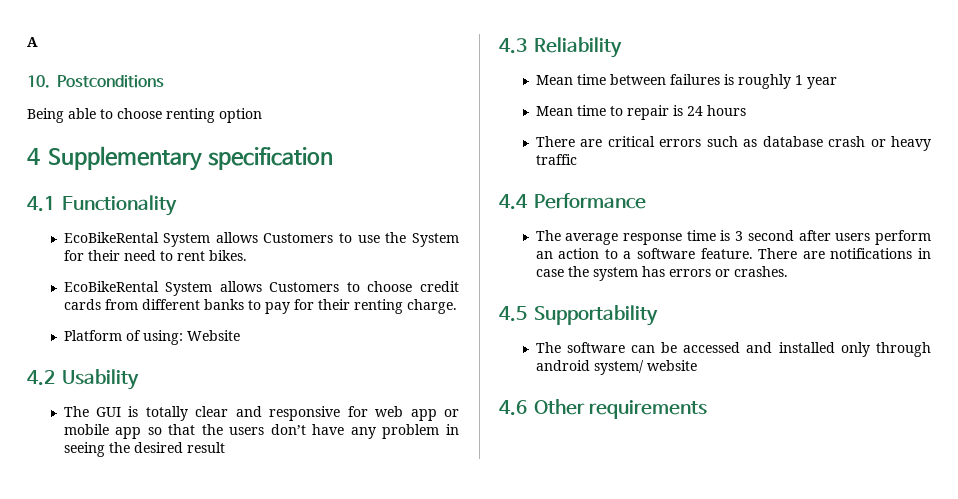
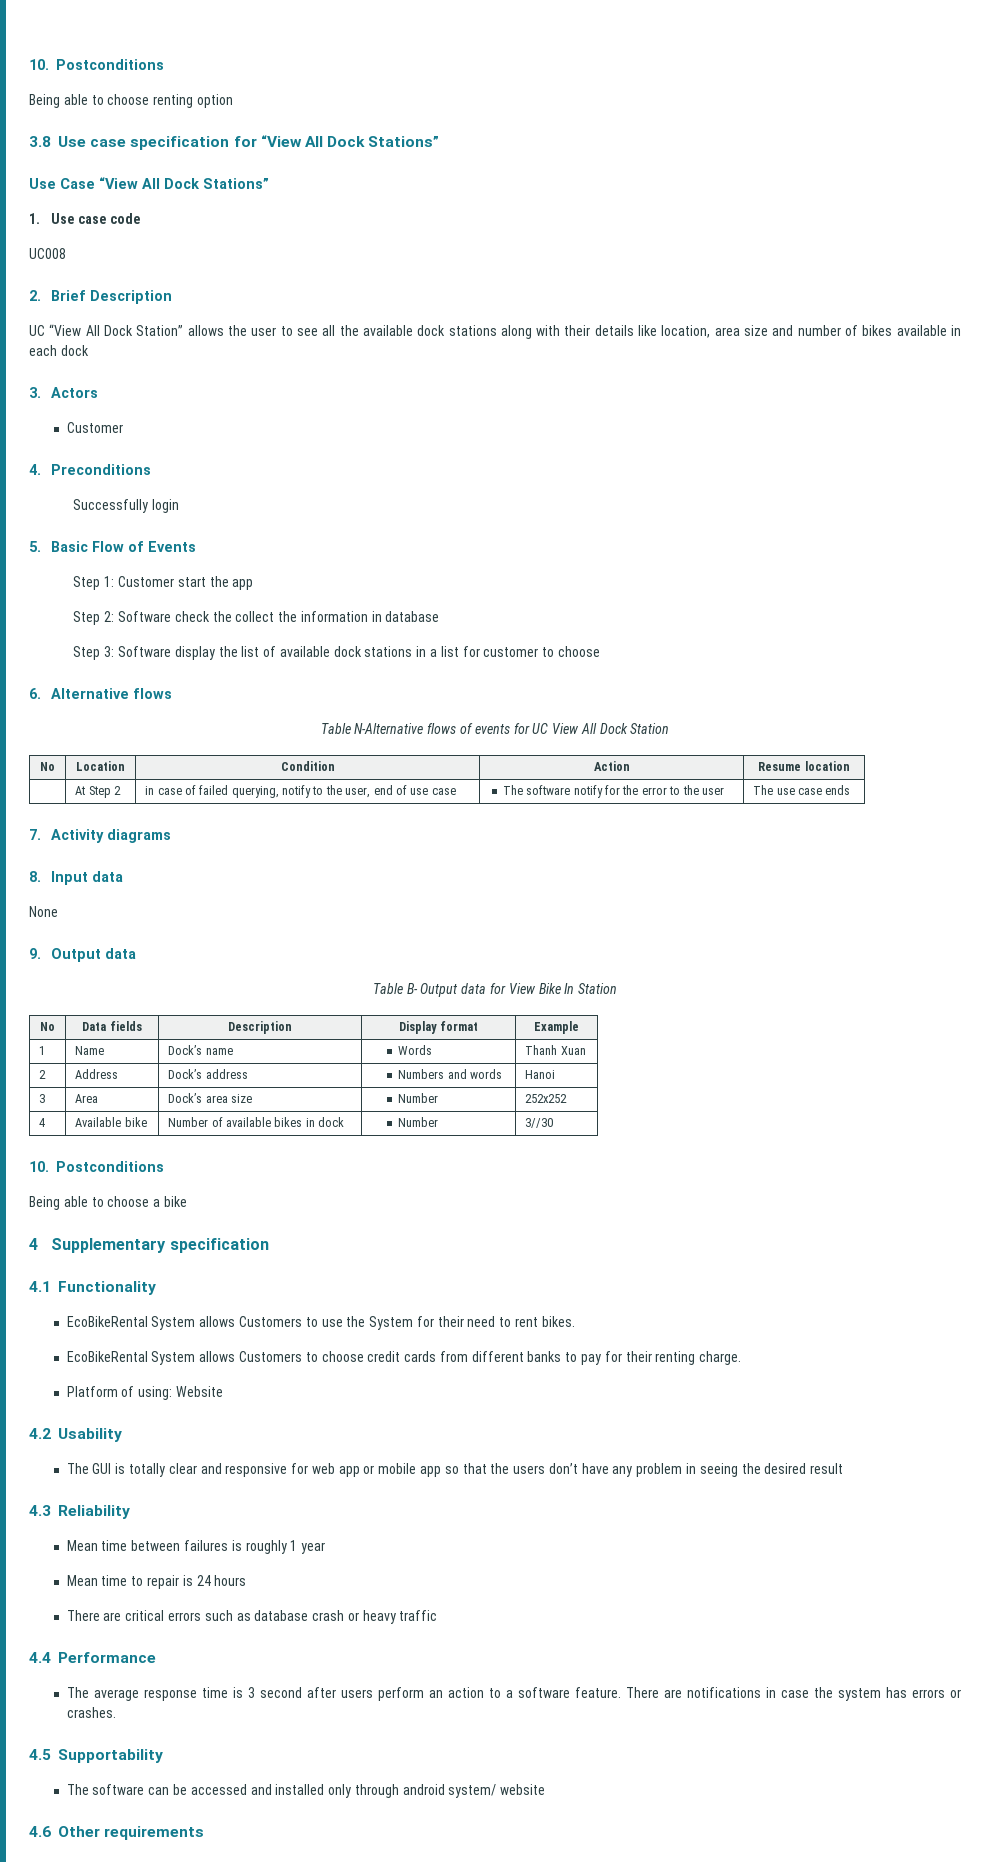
- A
+ 3.8 Use case specification for “View All Dock Stations”
+ Use Case “View All Dock Stations”
+ 1. Use case code
+ UC008
+ 2. Brief Description
+ UC “View All Dock Station” allows the user to see all the available dock stations along with their details like location, area size and number of bikes available in each dock
+ 3. Actors
+ Customer
+ 4. Preconditions
+ Successfully login
+ 5. Basic Flow of Events
+ Step 1: Customer start the app
+ Step 2: Software check the collect the information in database
+ Step 3: Software display the list of available dock stations in a list for customer to choose
+ 6. Alternative flows
+ Table N-Alternative flows of events for UC View All Dock Station
+ No | Location | Condition | Action | Resume location
+ | At Step 2 | in case of failed querying, notify to the user, end of use case | The software notify for the error to the user | The use case ends
+ 7. Activity diagrams
+ 8. Input data
+ None
+ 9. Output data
+ Table B- Output data for View Bike In Station
+ No | Data fields | Description | Display format | Example
+ 1 | Name | Dock’s name | Words | Thanh Xuan
+ 2 | Address | Dock’s address | Numbers and words | Hanoi
+ 3 | Area | Dock’s area size | Number | 252x252
+ 4 | Available bike | Number of available bikes in dock | Number | 3//30
+ 10. Postconditions
+ Being able to choose a bike

